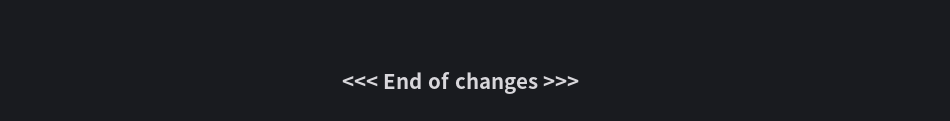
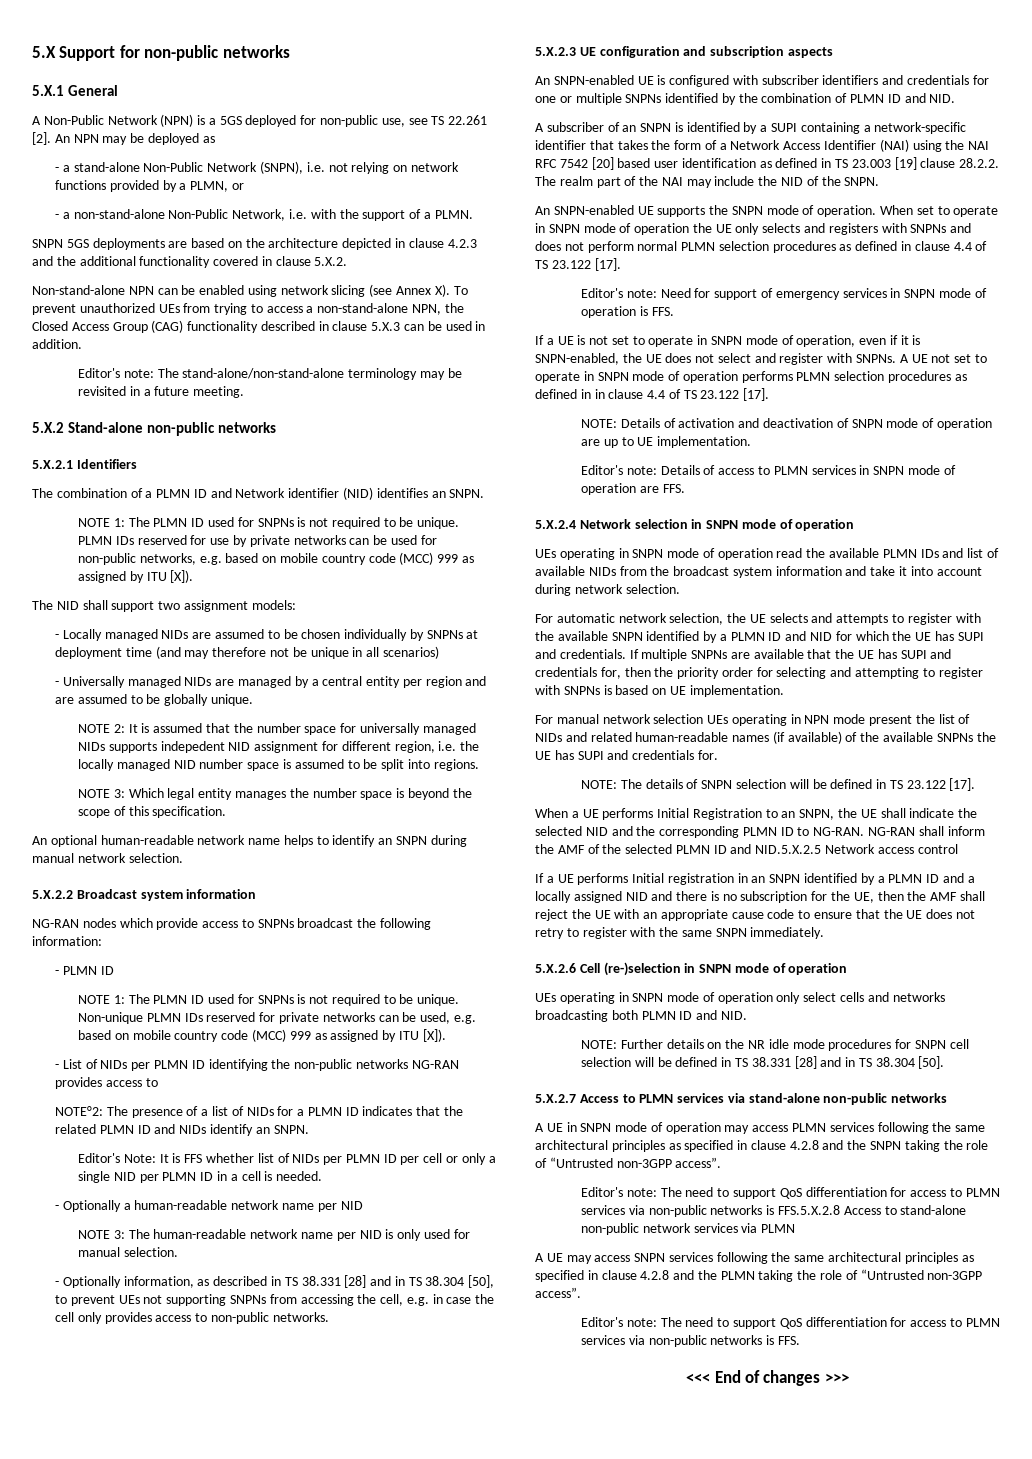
+ 5.X Support for non-public networks
+ 5.X.1 General
+ A Non-Public Network (NPN) is a 5GS deployed for non-public use, see TS 22.261 [2]. An NPN may be deployed as
+ - a stand-alone Non-Public Network (SNPN), i.e. not relying on network functions provided by a PLMN, or
+ - a non-stand-alone Non-Public Network, i.e. with the support of a PLMN.
+ SNPN 5GS deployments are based on the architecture depicted in clause 4.2.3 and the additional functionality covered in clause 5.X.2.
+ Non-stand-alone NPN can be enabled using network slicing (see Annex X). To prevent unauthorized UEs from trying to access a non-stand-alone NPN, the Closed Access Group (CAG) functionality described in clause 5.X.3 can be used in addition.
+ Editor's note: The stand-alone/non-stand-alone terminology may be revisited in a future meeting.
+ 5.X.2 Stand-alone non-public networks
+ 5.X.2.1 Identifiers
+ The combination of a PLMN ID and Network identifier (NID) identifies an SNPN.
+ NOTE 1: The PLMN ID used for SNPNs is not required to be unique. PLMN IDs reserved for use by private networks can be used for non-public networks, e.g. based on mobile country code (MCC) 999 as assigned by ITU [X]).
+ The NID shall support two assignment models:
+ - Locally managed NIDs are assumed to be chosen individually by SNPNs at deployment time (and may therefore not be unique in all scenarios)
+ - Universally managed NIDs are managed by a central entity per region and are assumed to be globally unique.
+ NOTE 2: It is assumed that the number space for universally managed NIDs supports indepedent NID assignment for different region, i.e. the locally managed NID number space is assumed to be split into regions.
+ NOTE 3: Which legal entity manages the number space is beyond the scope of this specification.
+ An optional human-readable network name helps to identify an SNPN during manual network selection.
+ 5.X.2.2 Broadcast system information
+ NG-RAN nodes which provide access to SNPNs broadcast the following information:
+ - PLMN ID
+ NOTE 1: The PLMN ID used for SNPNs is not required to be unique. Non-unique PLMN IDs reserved for private networks can be used, e.g. based on mobile country code (MCC) 999 as assigned by ITU [X]).
+ - List of NIDs per PLMN ID identifying the non-public networks NG-RAN provides access to
+ NOTE°2: The presence of a list of NIDs for a PLMN ID indicates that the related PLMN ID and NIDs identify an SNPN.
+ Editor's Note: It is FFS whether list of NIDs per PLMN ID per cell or only a single NID per PLMN ID in a cell is needed.
+ - Optionally a human-readable network name per NID
+ NOTE 3: The human-readable network name per NID is only used for manual selection.
+ - Optionally information, as described in TS 38.331 [28] and in TS 38.304 [50], to prevent UEs not supporting SNPNs from accessing the cell, e.g. in case the cell only provides access to non-public networks.
+ 5.X.2.3 UE configuration and subscription aspects
+ An SNPN-enabled UE is configured with subscriber identifiers and credentials for one or multiple SNPNs identified by the combination of PLMN ID and NID.
+ A subscriber of an SNPN is identified by a SUPI containing a network-specific identifier that takes the form of a Network Access Identifier (NAI) using the NAI RFC 7542 [20] based user identification as defined in TS 23.003 [19] clause 28.2.2. The realm part of the NAI may include the NID of the SNPN.
+ An SNPN-enabled UE supports the SNPN mode of operation. When set to operate in SNPN mode of operation the UE only selects and registers with SNPNs and does not perform normal PLMN selection procedures as defined in clause 4.4 of TS 23.122 [17].
+ Editor's note: Need for support of emergency services in SNPN mode of operation is FFS.
+ If a UE is not set to operate in SNPN mode of operation, even if it is SNPN-enabled, the UE does not select and register with SNPNs. A UE not set to operate in SNPN mode of operation performs PLMN selection procedures as defined in in clause 4.4 of TS 23.122 [17].
+ NOTE: Details of activation and deactivation of SNPN mode of operation are up to UE implementation.
+ Editor's note: Details of access to PLMN services in SNPN mode of operation are FFS.
+ 5.X.2.4 Network selection in SNPN mode of operation
+ UEs operating in SNPN mode of operation read the available PLMN IDs and list of available NIDs from the broadcast system information and take it into account during network selection.
+ For automatic network selection, the UE selects and attempts to register with the available SNPN identified by a PLMN ID and NID for which the UE has SUPI and credentials. If multiple SNPNs are available that the UE has SUPI and credentials for, then the priority order for selecting and attempting to register with SNPNs is based on UE implementation.
+ For manual network selection UEs operating in NPN mode present the list of NIDs and related human-readable names (if available) of the available SNPNs the UE has SUPI and credentials for.
+ NOTE: The details of SNPN selection will be defined in TS 23.122 [17].
+ When a UE performs Initial Registration to an SNPN, the UE shall indicate the selected NID and the corresponding PLMN ID to NG-RAN. NG-RAN shall inform the AMF of the selected PLMN ID and NID.5.X.2.5 Network access control
+ If a UE performs Initial registration in an SNPN identified by a PLMN ID and a locally assigned NID and there is no subscription for the UE, then the AMF shall reject the UE with an appropriate cause code to ensure that the UE does not retry to register with the same SNPN immediately.
+ 5.X.2.6 Cell (re-)selection in SNPN mode of operation
+ UEs operating in SNPN mode of operation only select cells and networks broadcasting both PLMN ID and NID.
+ NOTE: Further details on the NR idle mode procedures for SNPN cell selection will be defined in TS 38.331 [28] and in TS 38.304 [50].
+ 5.X.2.7 Access to PLMN services via stand-alone non-public networks
+ A UE in SNPN mode of operation may access PLMN services following the same architectural principles as specified in clause 4.2.8 and the SNPN taking the role of “Untrusted non-3GPP access”.
+ Editor's note: The need to support QoS differentiation for access to PLMN services via non-public networks is FFS.5.X.2.8 Access to stand-alone non-public network services via PLMN
+ A UE may access SNPN services following the same architectural principles as specified in clause 4.2.8 and the PLMN taking the role of “Untrusted non-3GPP access”.
+ Editor's note: The need to support QoS differentiation for access to PLMN services via non-public networks is FFS.

